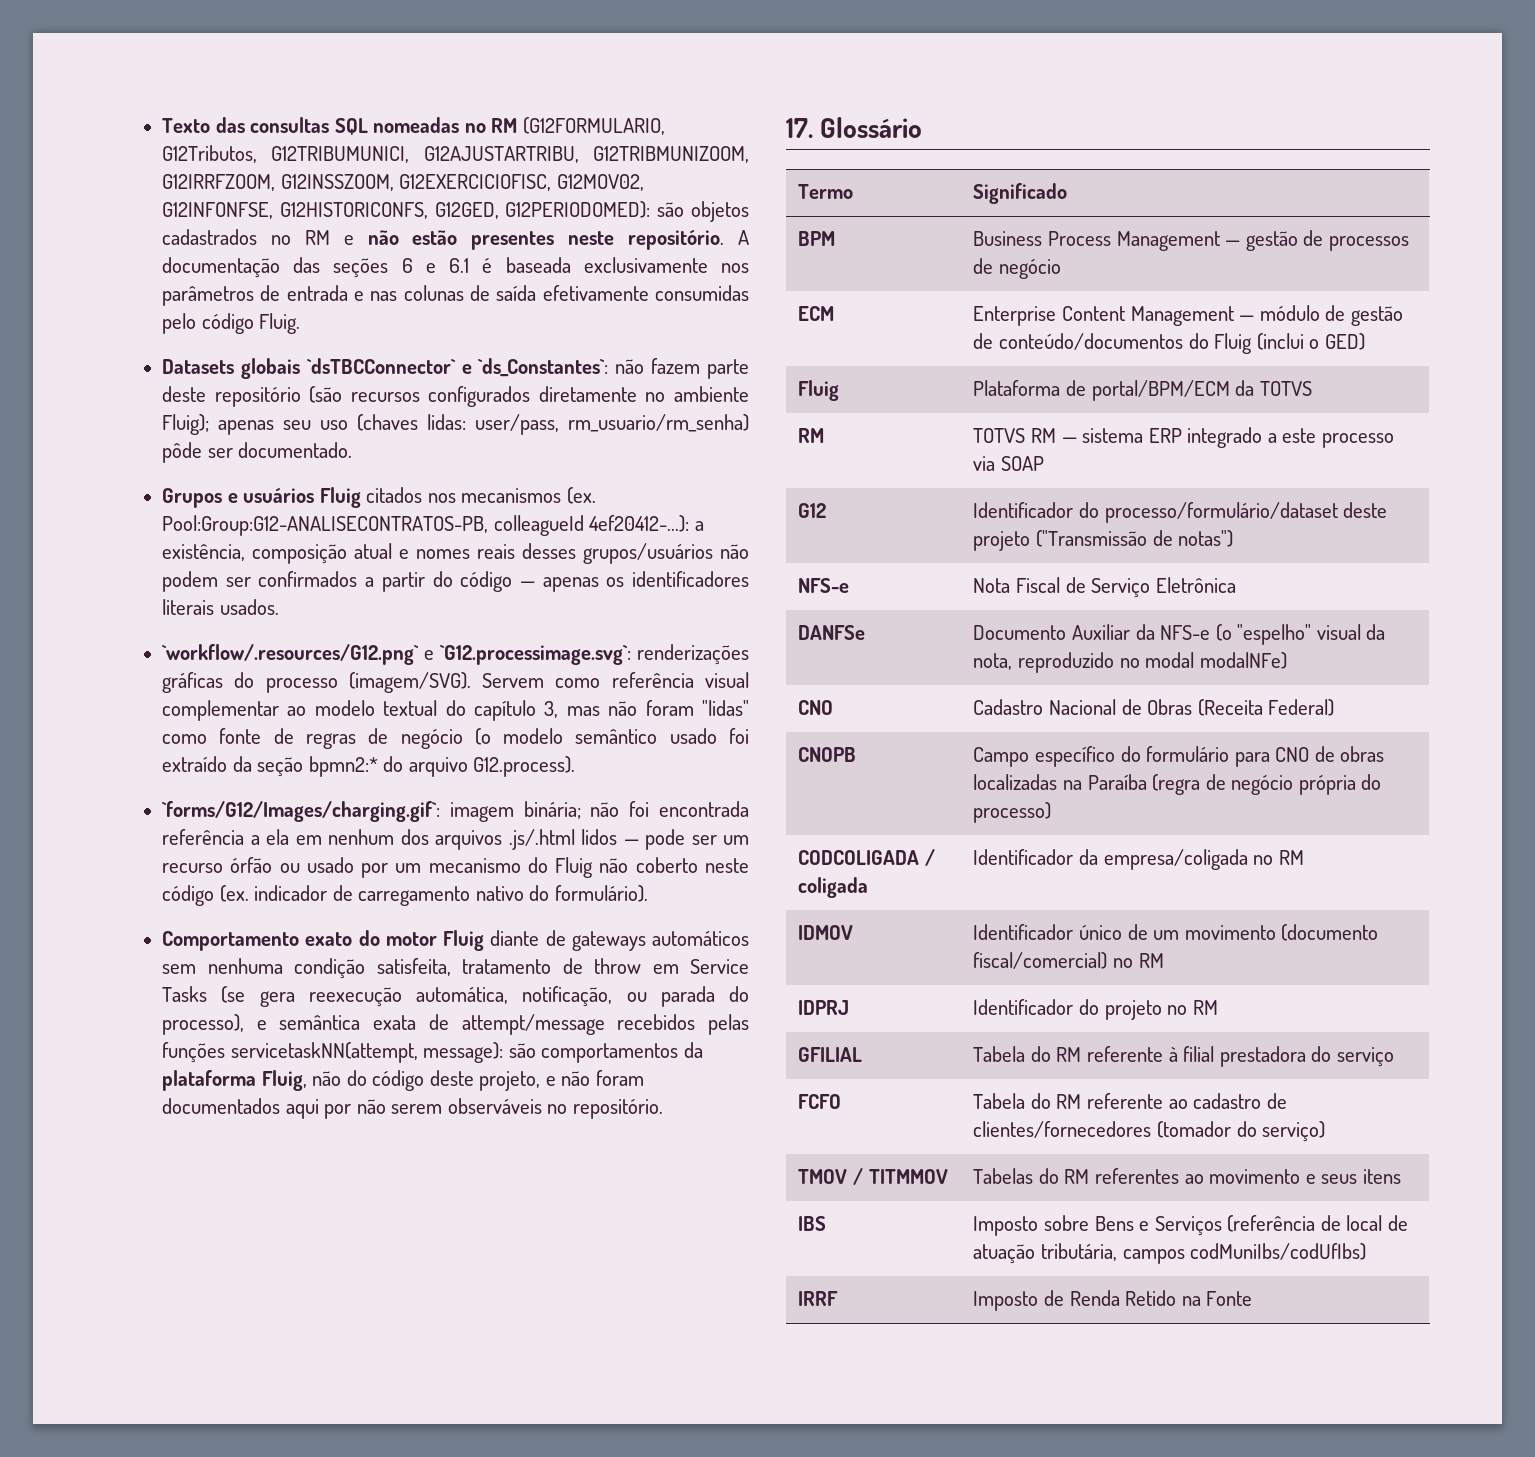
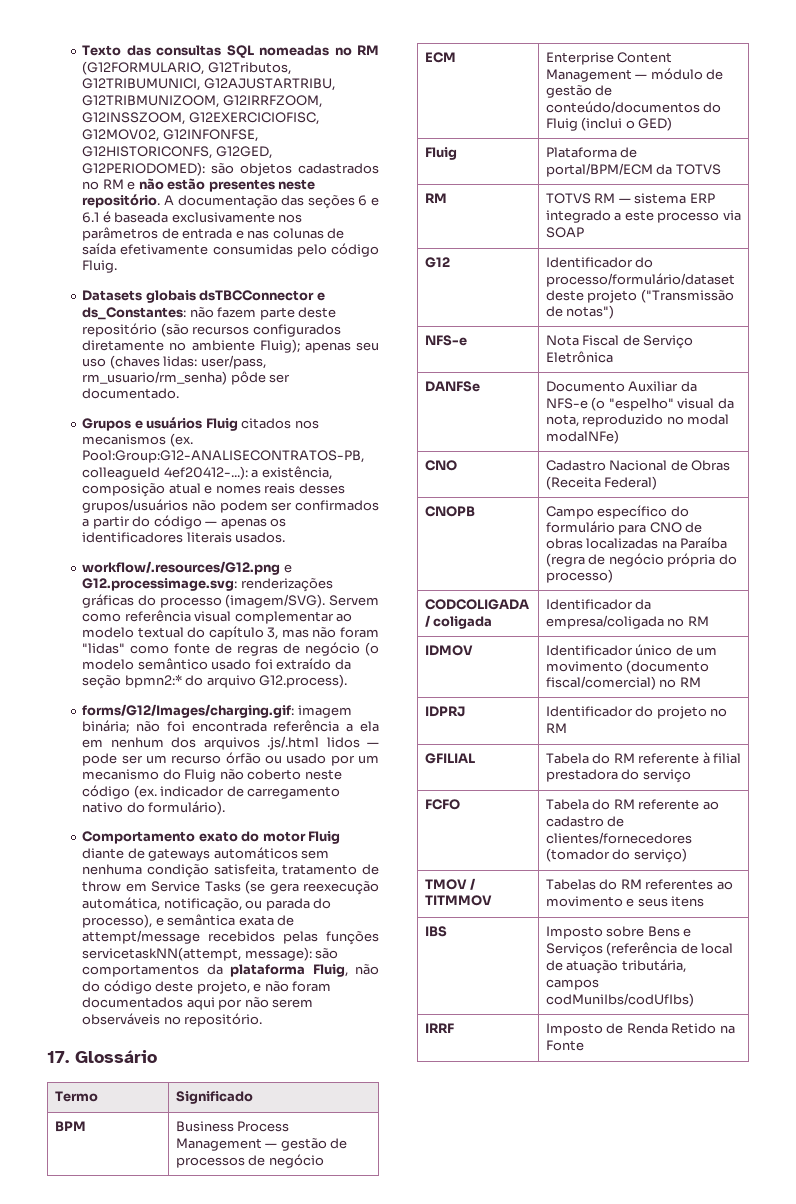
- Datasets globais `dsTBCConnector` e `ds_Constantes`: não fazem parte deste repositório (são recursos configurados diretamente no ambiente Fluig); apenas seu uso (chaves lidas: user/pass, rm_usuario/rm_senha) pôde ser documentado.
+ Datasets globais dsTBCConnector e ds_Constantes: não fazem parte deste repositório (são recursos configurados diretamente no ambiente Fluig); apenas seu uso (chaves lidas: user/pass, rm_usuario/rm_senha) pôde ser documentado.
- `workflow/.resources/G12.png` e `G12.processimage.svg`: renderizações gráficas do processo (imagem/SVG).
+ workflow/.resources/G12.png e G12.processimage.svg: renderizações gráficas do processo (imagem/SVG).
- `forms/G12/Images/charging.gif`: imagem binária; não foi encontrada referência a ela em nenhum dos arquivos .js/.html lidos — pode ser um recurso órfão ou usado por um mecanismo do Fluig não coberto neste código (ex. indicador de carregamento nativo do formulário).
+ forms/G12/Images/charging.gif: imagem binária; não foi encontrada referência a ela em nenhum dos arquivos .js/.html lidos — pode ser um recurso órfão ou usado por um mecanismo do Fluig não coberto neste código (ex. indicador de carregamento nativo do formulário).

